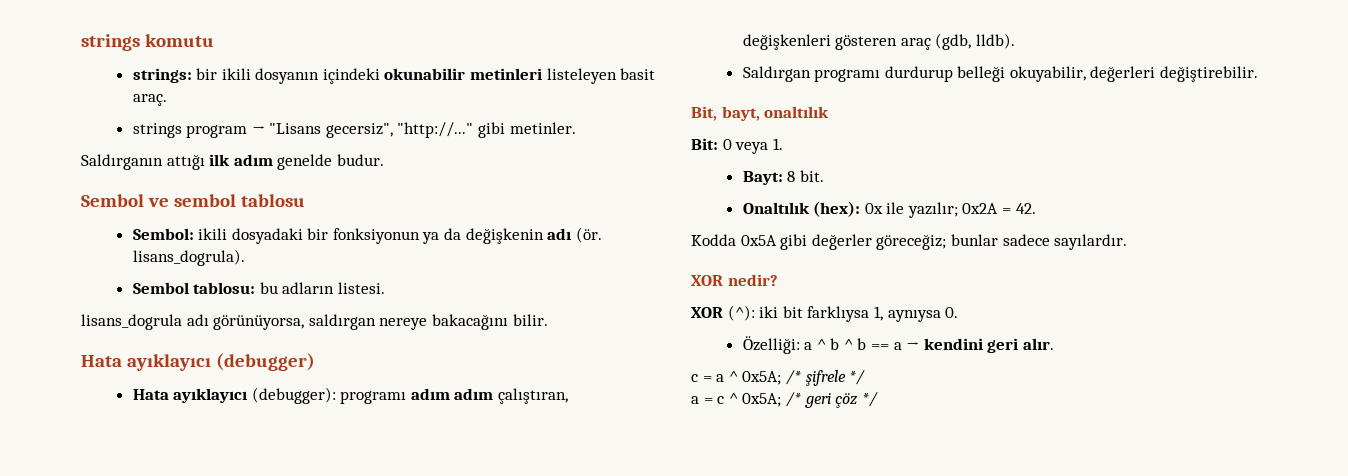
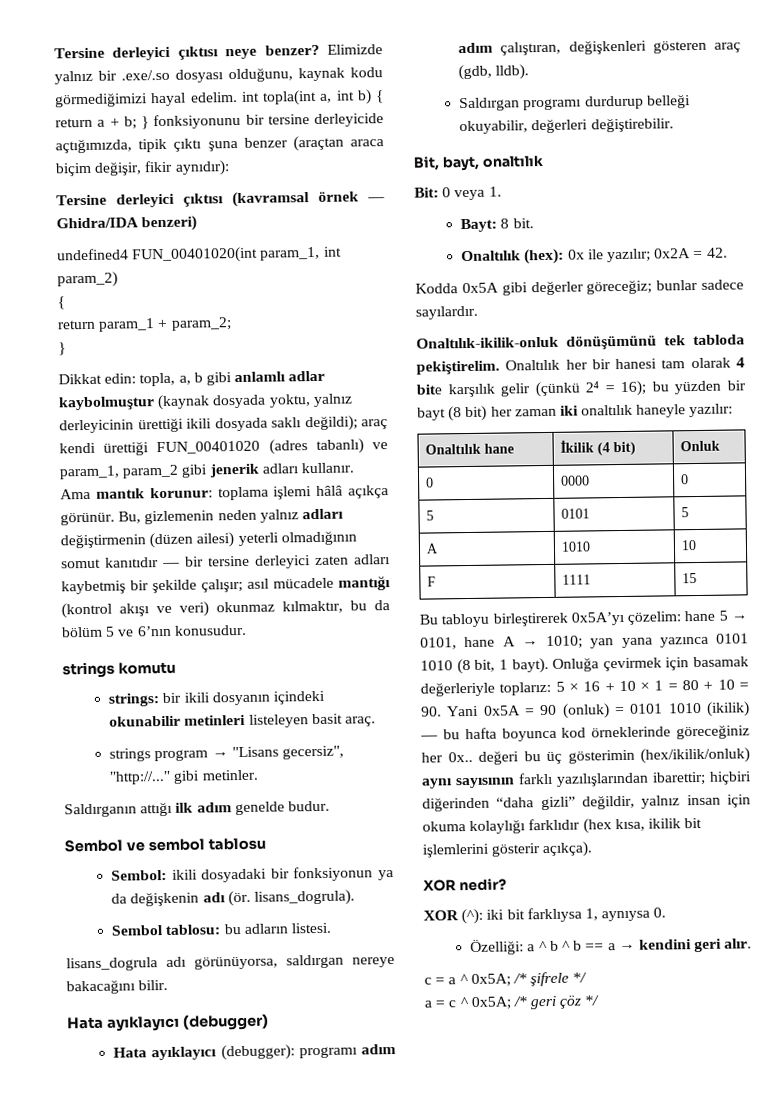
+ Tersine derleyici çıktısı neye benzer? Elimizde yalnız bir .exe/.so dosyası olduğunu, kaynak kodu görmediğimizi hayal edelim. int topla(int a, int b) { return a + b; } fonksiyonunu bir tersine derleyicide açtığımızda, tipik çıktı şuna benzer (araçtan araca biçim değişir, fikir aynıdır):
+ Tersine derleyici çıktısı (kavramsal örnek — Ghidra/IDA benzeri)
+ undefined4 FUN_00401020(int param_1, int param_2)
+ {
+ return param_1 + param_2;
+ }
+ Dikkat edin: topla, a, b gibi anlamlı adlar kaybolmuştur (kaynak dosyada yoktu, yalnız derleyicinin ürettiği ikili dosyada saklı değildi); araç kendi ürettiği FUN_00401020 (adres tabanlı) ve param_1, param_2 gibi jenerik adları kullanır. Ama mantık korunur: toplama işlemi hâlâ açıkça görünür. Bu, gizlemenin neden yalnız adları değiştirmenin (düzen ailesi) yeterli olmadığının somut kanıtıdır — bir tersine derleyici zaten adları kaybetmiş bir şekilde çalışır; asıl mücadele mantığı (kontrol akışı ve veri) okunmaz kılmaktır, bu da bölüm 5 ve 6’nın konusudur.
+ Onaltılık-ikilik-onluk dönüşümünü tek tabloda pekiştirelim. Onaltılık her bir hanesi tam olarak 4 bite karşılık gelir (çünkü 2⁴ = 16); bu yüzden bir bayt (8 bit) her zaman iki onaltılık haneyle yazılır:
+ Onaltılık hane | İkilik (4 bit) | Onluk
+ 0 | 0000 | 0
+ 5 | 0101 | 5
+ A | 1010 | 10
+ F | 1111 | 15
+ Bu tabloyu birleştirerek 0x5A’yı çözelim: hane 5 → 0101, hane A → 1010; yan yana yazınca 0101 1010 (8 bit, 1 bayt). Onluğa çevirmek için basamak değerleriyle toplarız: 5 × 16 + 10 × 1 = 80 + 10 = 90. Yani 0x5A = 90 (onluk) = 0101 1010 (ikilik) — bu hafta boyunca kod örneklerinde göreceğiniz her 0x.. değeri bu üç gösterimin (hex/ikilik/onluk) aynı sayısının farklı yazılışlarından ibarettir; hiçbiri diğerinden “daha gizli” değildir, yalnız insan için okuma kolaylığı farklıdır (hex kısa, ikilik bit işlemlerini gösterir açıkça).

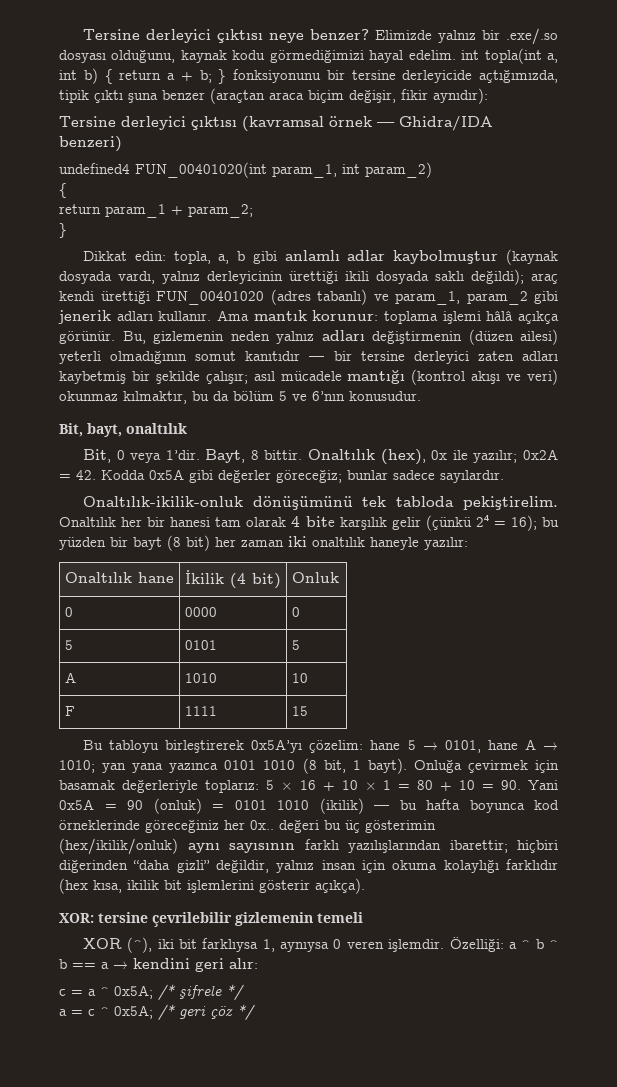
- Dikkat edin: topla, a, b gibi anlamlı adlar kaybolmuştur (kaynak dosyada yoktu, yalnız derleyicinin ürettiği ikili dosyada saklı değildi); araç kendi ürettiği FUN_00401020 (adres tabanlı) ve param_1, param_2 gibi jenerik adları kullanır.
+ Dikkat edin: topla, a, b gibi anlamlı adlar kaybolmuştur (kaynak dosyada vardı, yalnız derleyicinin ürettiği ikili dosyada saklı değildi); araç kendi ürettiği FUN_00401020 (adres tabanlı) ve param_1, param_2 gibi jenerik adları kullanır.
- strings komutu
- strings: bir ikili dosyanın içindeki okunabilir metinleri listeleyen basit araç.
- strings program → "Lisans gecersiz", "http://..." gibi metinler.
- Saldırganın attığı ilk adım genelde budur.
- Sembol ve sembol tablosu
- Sembol: ikili dosyadaki bir fonksiyonun ya da değişkenin adı (ör. lisans_dogrula).
- Sembol tablosu: bu adların listesi.
- lisans_dogrula adı görünüyorsa, saldırgan nereye bakacağını bilir.
- Hata ayıklayıcı (debugger)
- Hata ayıklayıcı (debugger): programı adım adım çalıştıran, değişkenleri gösteren araç (gdb, lldb).
- Saldırgan programı durdurup belleği okuyabilir, değerleri değiştirebilir.
- Bit: 0 veya 1.
- Bayt: 8 bit.
- Onaltılık (hex): 0x ile yazılır; 0x2A = 42.
- Kodda 0x5A gibi değerler göreceğiz; bunlar sadece sayılardır.
+ Bit, 0 veya 1’dir. Bayt, 8 bittir. Onaltılık (hex), 0x ile yazılır; 0x2A = 42. Kodda 0x5A gibi değerler göreceğiz; bunlar sadece sayılardır.
- XOR nedir?
- XOR (^): iki bit farklıysa 1, aynıysa 0.
- Özelliği: a ^ b ^ b == a → kendini geri alır.
+ XOR: tersine çevrilebilir gizlemenin temeli
+ XOR (^), iki bit farklıysa 1, aynıysa 0 veren işlemdir. Özelliği: a ^ b ^ b == a → kendini geri alır:

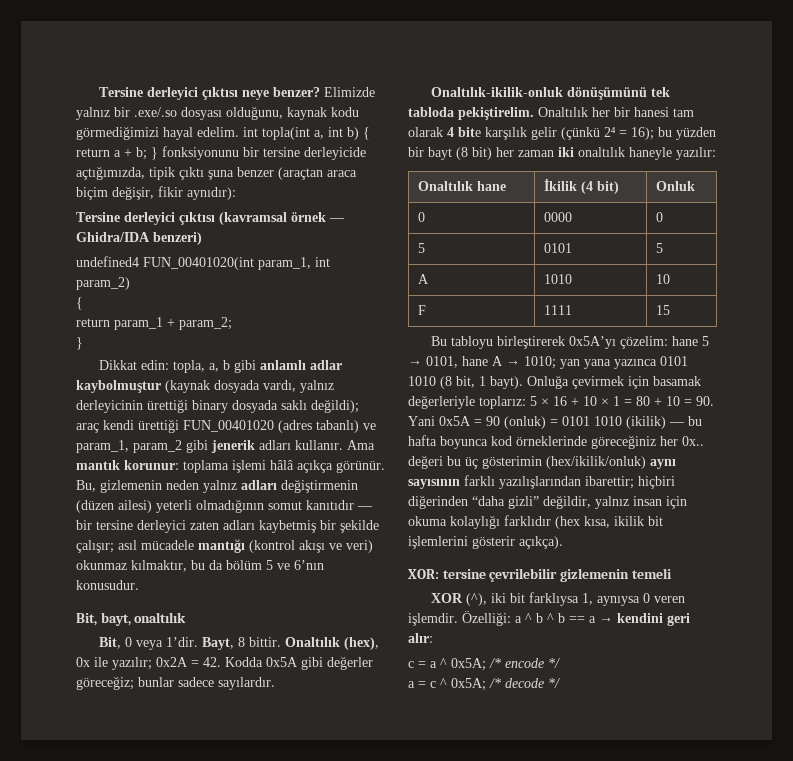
- Dikkat edin: topla, a, b gibi anlamlı adlar kaybolmuştur (kaynak dosyada vardı, yalnız derleyicinin ürettiği ikili dosyada saklı değildi); araç kendi ürettiği FUN_00401020 (adres tabanlı) ve param_1, param_2 gibi jenerik adları kullanır.
+ Dikkat edin: topla, a, b gibi anlamlı adlar kaybolmuştur (kaynak dosyada vardı, yalnız derleyicinin ürettiği binary dosyada saklı değildi); araç kendi ürettiği FUN_00401020 (adres tabanlı) ve param_1, param_2 gibi jenerik adları kullanır.
- c = a ^ 0x5A; /* şifrele */
+ c = a ^ 0x5A; /* encode */
- a = c ^ 0x5A; /* geri çöz */
+ a = c ^ 0x5A; /* decode */

